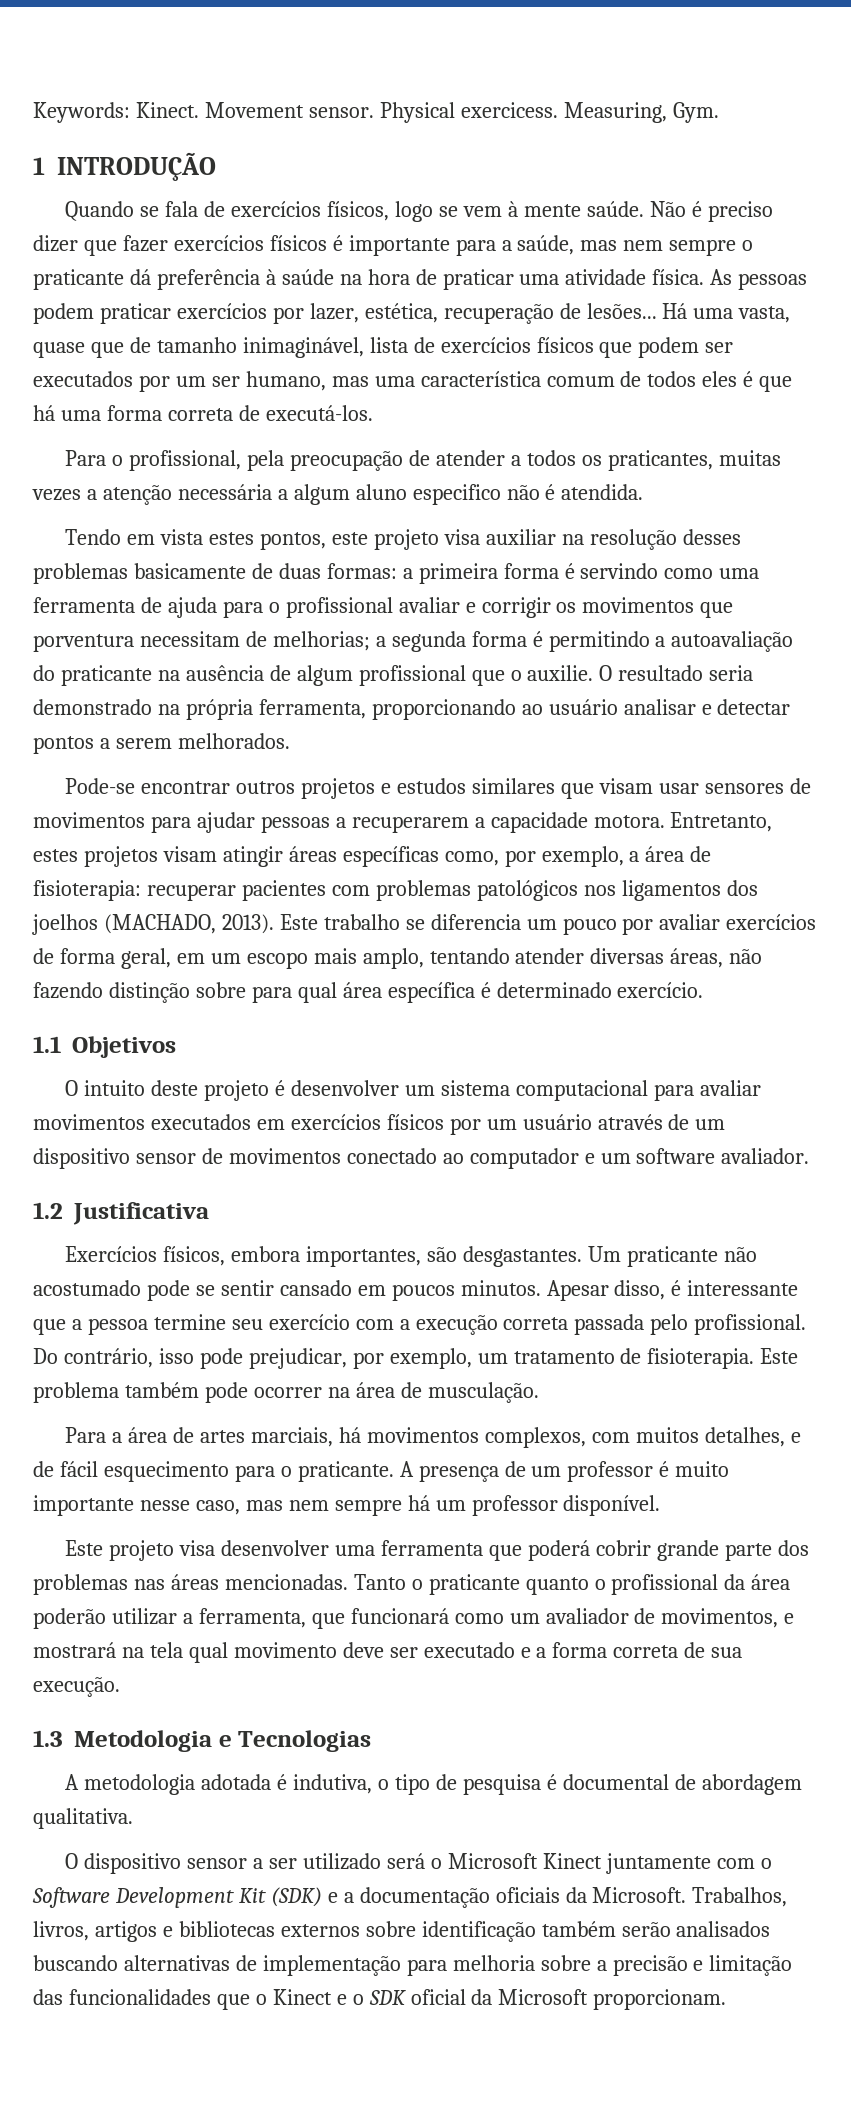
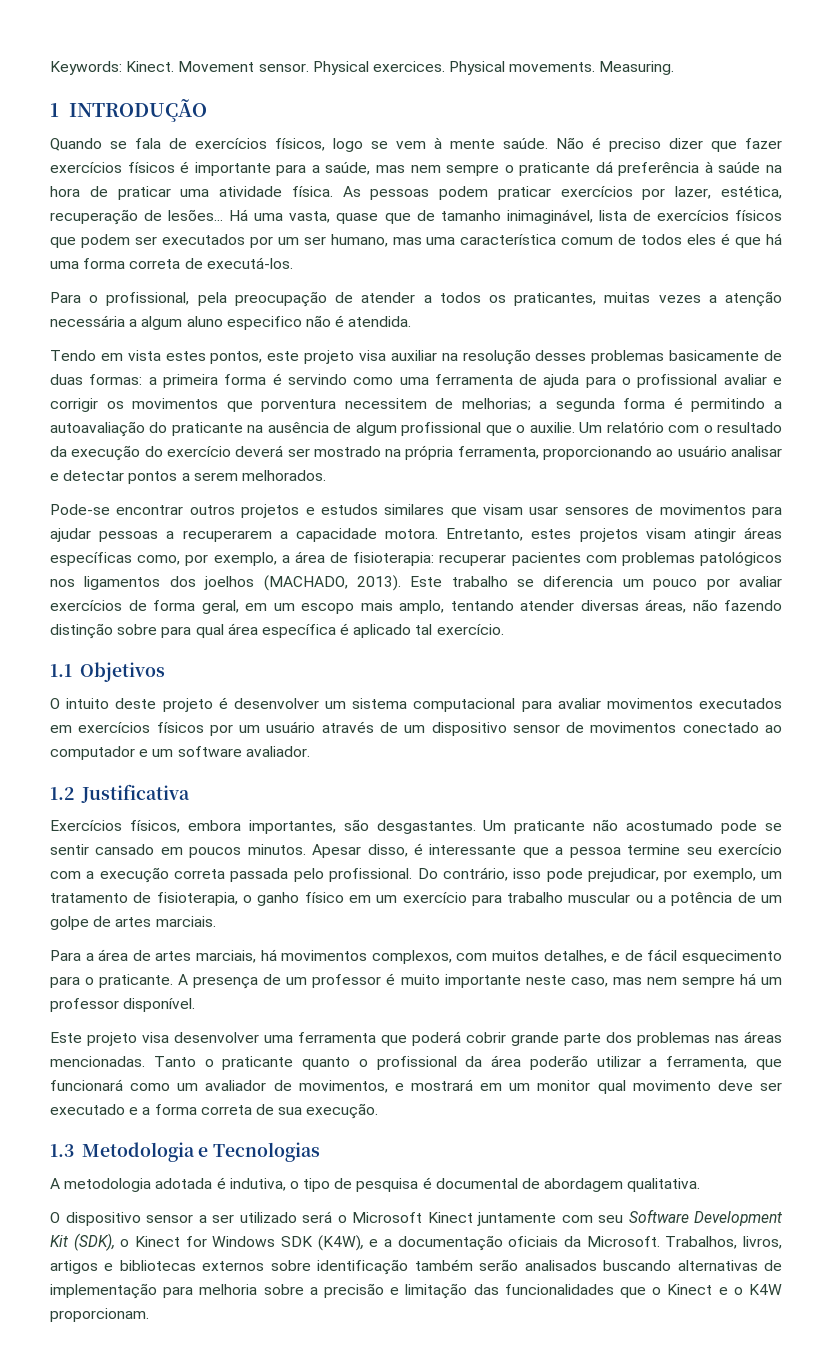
- Physical exercicess. Measuring, Gym.
+ Physical exercices. Physical movements. Measuring.
- Tendo em vista estes pontos, este projeto visa auxiliar na resolução desses problemas basicamente de duas formas: a primeira forma é servindo como uma ferramenta de ajuda para o profissional avaliar e corrigir os movimentos que porventura necessitam de melhorias; a segunda forma é permitindo a autoavaliação do praticante na ausência de algum profissional que o auxilie.
+ Tendo em vista estes pontos, este projeto visa auxiliar na resolução desses problemas basicamente de duas formas: a primeira forma é servindo como uma ferramenta de ajuda para o profissional avaliar e corrigir os movimentos que porventura necessitem de melhorias; a segunda forma é permitindo a autoavaliação do praticante na ausência de algum profissional que o auxilie.
- O resultado seria demonstrado na própria ferramenta, proporcionando ao usuário analisar e detectar pontos a serem melhorados.
+ Um relatório com o resultado da execução do exercício deverá ser mostrado na própria ferramenta, proporcionando ao usuário analisar e detectar pontos a serem melhorados.
- Este trabalho se diferencia um pouco por avaliar exercícios de forma geral, em um escopo mais amplo, tentando atender diversas áreas, não fazendo distinção sobre para qual área específica é determinado exercício.
+ Este trabalho se diferencia um pouco por avaliar exercícios de forma geral, em um escopo mais amplo, tentando atender diversas áreas, não fazendo distinção sobre para qual área específica é aplicado tal exercício.
- Do contrário, isso pode prejudicar, por exemplo, um tratamento de fisioterapia. Este problema também pode ocorrer na área de musculação.
+ Do contrário, isso pode prejudicar, por exemplo, um tratamento de fisioterapia, o ganho físico em um exercício para trabalho muscular ou a potência de um golpe de artes marciais.
- A presença de um professor é muito importante nesse caso, mas nem sempre há um professor disponível.
+ A presença de um professor é muito importante neste caso, mas nem sempre há um professor disponível.
- Tanto o praticante quanto o profissional da área poderão utilizar a ferramenta, que funcionará como um avaliador de movimentos, e mostrará na tela qual movimento deve ser executado e a forma correta de sua execução.
+ Tanto o praticante quanto o profissional da área poderão utilizar a ferramenta, que funcionará como um avaliador de movimentos, e mostrará em um monitor qual movimento deve ser executado e a forma correta de sua execução.
- O dispositivo sensor a ser utilizado será o Microsoft Kinect juntamente com o Software Development Kit (SDK) e a documentação oficiais da Microsoft.
+ O dispositivo sensor a ser utilizado será o Microsoft Kinect juntamente com seu Software Development Kit (SDK), o Kinect for Windows SDK (K4W), e a documentação oficiais da Microsoft.
- Trabalhos, livros, artigos e bibliotecas externos sobre identificação também serão analisados buscando alternativas de implementação para melhoria sobre a precisão e limitação das funcionalidades que o Kinect e o SDK oficial da Microsoft proporcionam.
+ Trabalhos, livros, artigos e bibliotecas externos sobre identificação também serão analisados buscando alternativas de implementação para melhoria sobre a precisão e limitação das funcionalidades que o Kinect e o K4W proporcionam.

